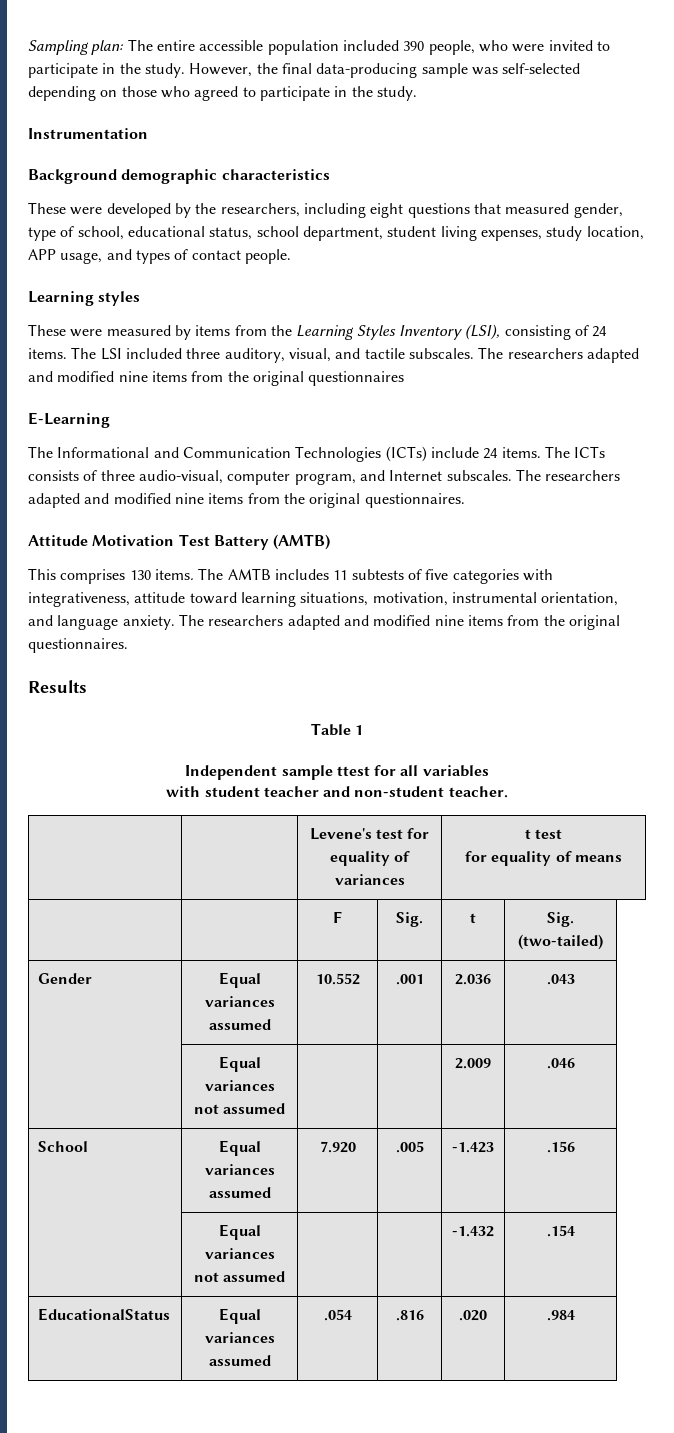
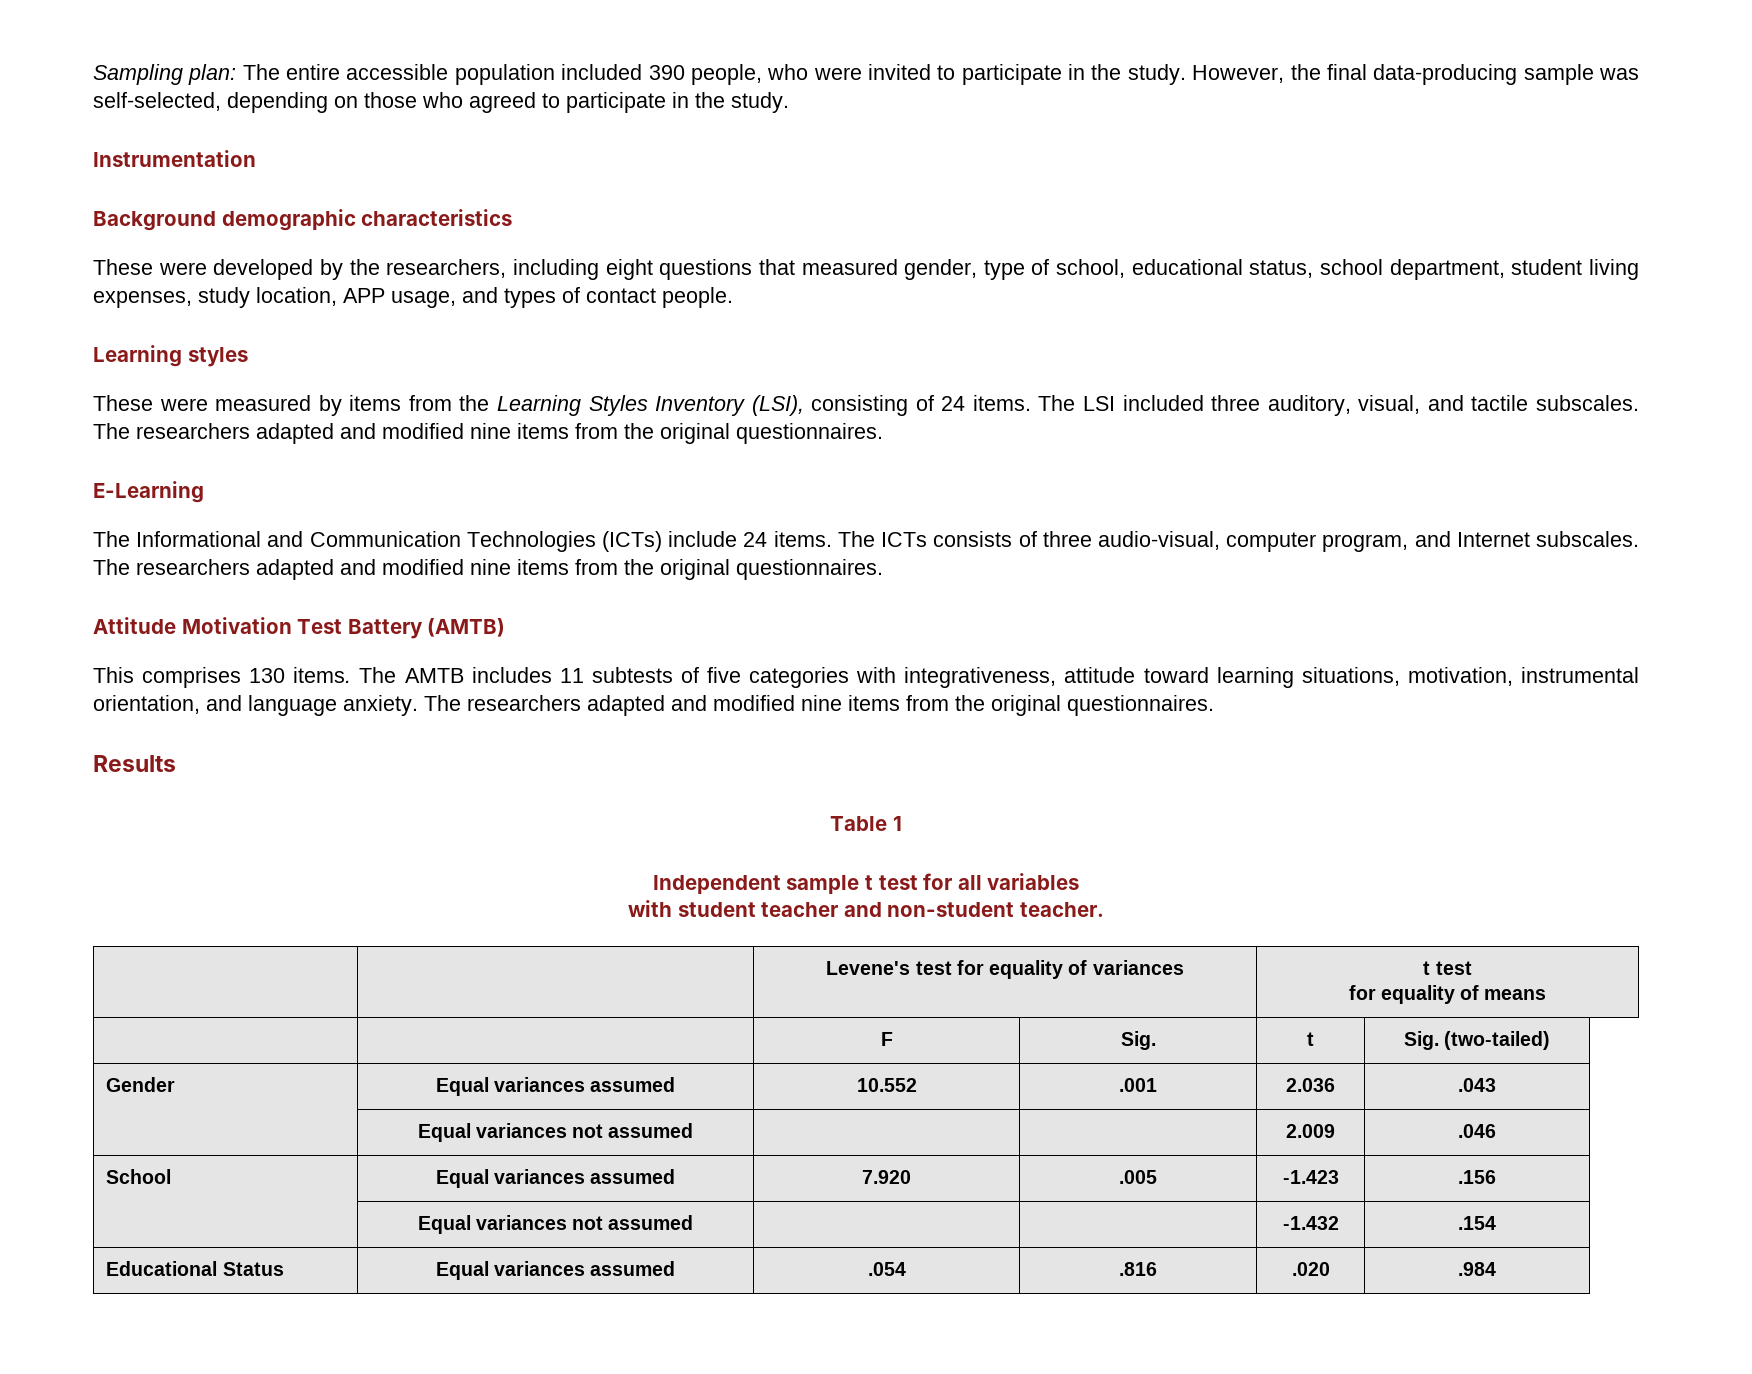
- However, the final data-producing sample was self-selected depending on those who agreed to participate in the study.
+ However, the final data-producing sample was self-selected, depending on those who agreed to participate in the study.
- The LSI included three auditory, visual, and tactile subscales. The researchers adapted and modified nine items from the original questionnaires
+ The LSI included three auditory, visual, and tactile subscales. The researchers adapted and modified nine items from the original questionnaires.
- Independent sample ttest for all variables
+ Independent sample t test for all variables
- EducationalStatus | Equal variances assumed | .054 | .816 | .020 | .984
+ Educational Status | Equal variances assumed | .054 | .816 | .020 | .984

